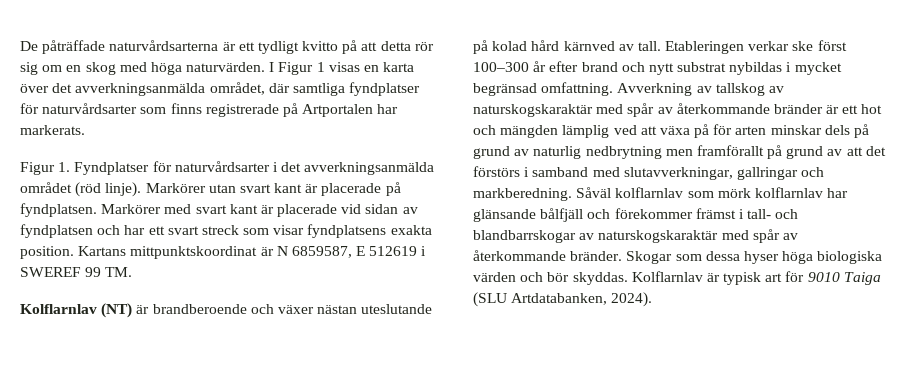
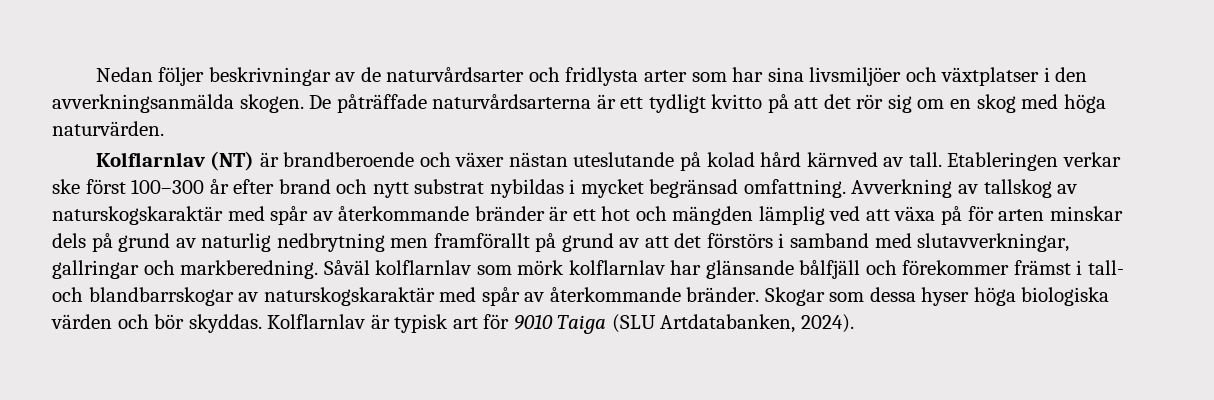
+ Nedan följer beskrivningar av de naturvårdsarter och fridlysta arter som har sina livsmiljöer och växtplatser i den avverkningsanmälda skogen.
- De påträffade naturvårdsarterna är ett tydligt kvitto på att detta rör sig om en skog med höga naturvärden. I Figur 1 visas en karta över det avverkningsanmälda området, där samtliga fyndplatser för naturvårdsarter som finns registrerade på Artportalen har markerats.
- Figur 1. Fyndplatser för naturvårdsarter i det avverkningsanmälda området (röd linje). Markörer utan svart kant är placerade på fyndplatsen. Markörer med svart kant är placerade vid sidan av fyndplatsen och har ett svart streck som visar fyndplatsens exakta position. Kartans mittpunktskoordinat är N 6859587, E 512619 i SWEREF 99 TM.
+ De påträffade naturvårdsarterna är ett tydligt kvitto på att det rör sig om en skog med höga naturvärden.

